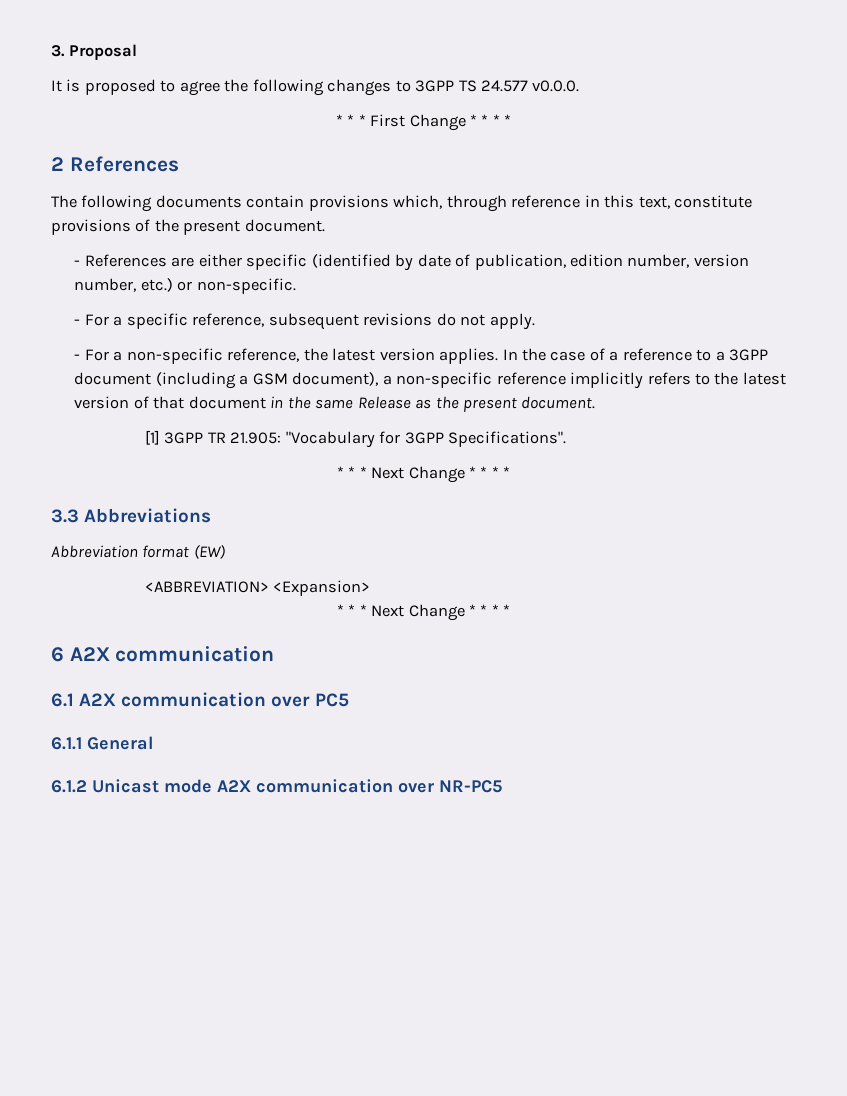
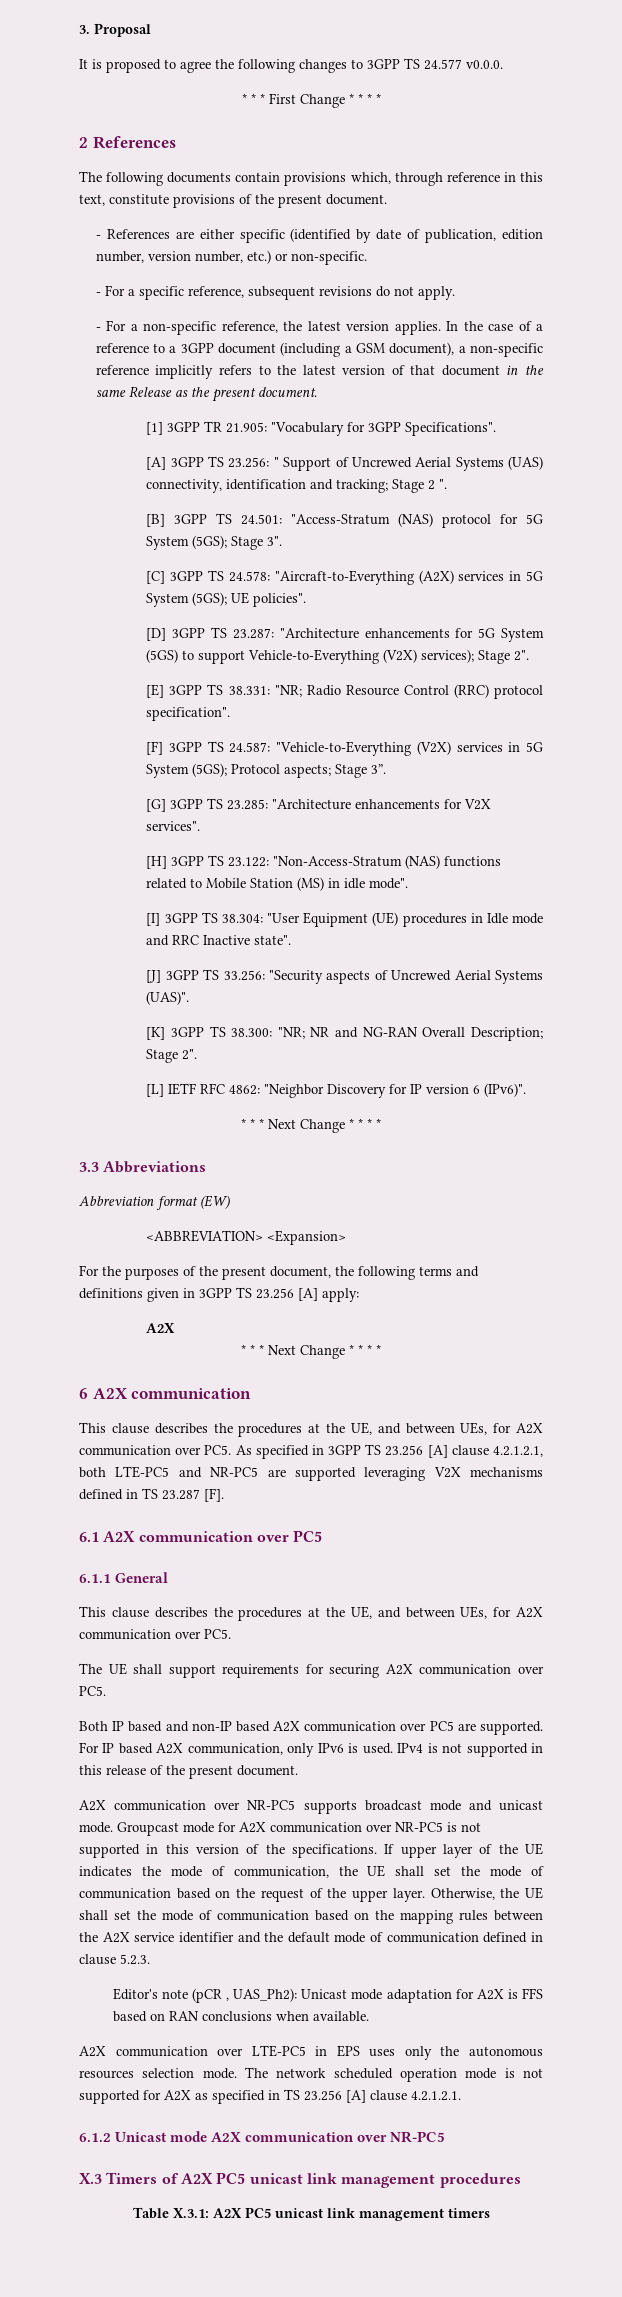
+ [A] 3GPP TS 23.256: " Support of Uncrewed Aerial Systems (UAS) connectivity, identification and tracking; Stage 2 ".
+ [B] 3GPP TS 24.501: "Access-Stratum (NAS) protocol for 5G System (5GS); Stage 3".
+ [C] 3GPP TS 24.578: "Aircraft-to-Everything (A2X) services in 5G System (5GS); UE policies".
+ [D] 3GPP TS 23.287: "Architecture enhancements for 5G System (5GS) to support Vehicle-to-Everything (V2X) services); Stage 2".
+ [E] 3GPP TS 38.331: "NR; Radio Resource Control (RRC) protocol specification".
+ [F] 3GPP TS 24.587: "Vehicle-to-Everything (V2X) services in 5G System (5GS); Protocol aspects; Stage 3”.
+ [G] 3GPP TS 23.285: "Architecture enhancements for V2X services".
+ [H] 3GPP TS 23.122: "Non-Access-Stratum (NAS) functions related to Mobile Station (MS) in idle mode".
+ [I] 3GPP TS 38.304: "User Equipment (UE) procedures in Idle mode and RRC Inactive state".
+ [J] 3GPP TS 33.256: "Security aspects of Uncrewed Aerial Systems (UAS)".
+ [K] 3GPP TS 38.300: "NR; NR and NG-RAN Overall Description; Stage 2".
+ [L] IETF RFC 4862: "Neighbor Discovery for IP version 6 (IPv6)".
+ For the purposes of the present document, the following terms and definitions given in 3GPP TS 23.256 [A] apply:
+ A2X
+ This clause describes the procedures at the UE, and between UEs, for A2X communication over PC5. As specified in 3GPP TS 23.256 [A] clause 4.2.1.2.1, both LTE-PC5 and NR-PC5 are supported leveraging V2X mechanisms defined in TS 23.287 [F].
  6.1.1 General
+ This clause describes the procedures at the UE, and between UEs, for A2X communication over PC5.
+ The UE shall support requirements for securing A2X communication over PC5.
+ Both IP based and non-IP based A2X communication over PC5 are supported. For IP based A2X communication, only IPv6 is used. IPv4 is not supported in this release of the present document.
+ A2X communication over NR-PC5 supports broadcast mode and unicast mode. Groupcast mode for A2X communication over NR-PC5 is not supported in this version of the specifications. If upper layer of the UE indicates the mode of communication, the UE shall set the mode of communication based on the request of the upper layer. Otherwise, the UE shall set the mode of communication based on the mapping rules between the A2X service identifier and the default mode of communication defined in clause 5.2.3.
+ Editor's note (pCR , UAS_Ph2): Unicast mode adaptation for A2X is FFS based on RAN conclusions when available.
+ A2X communication over LTE-PC5 in EPS uses only the autonomous resources selection mode. The network scheduled operation mode is not supported for A2X as specified in TS 23.256 [A] clause 4.2.1.2.1.
+ X.3 Timers of A2X PC5 unicast link management procedures
+ Table X.3.1: A2X PC5 unicast link management timers

